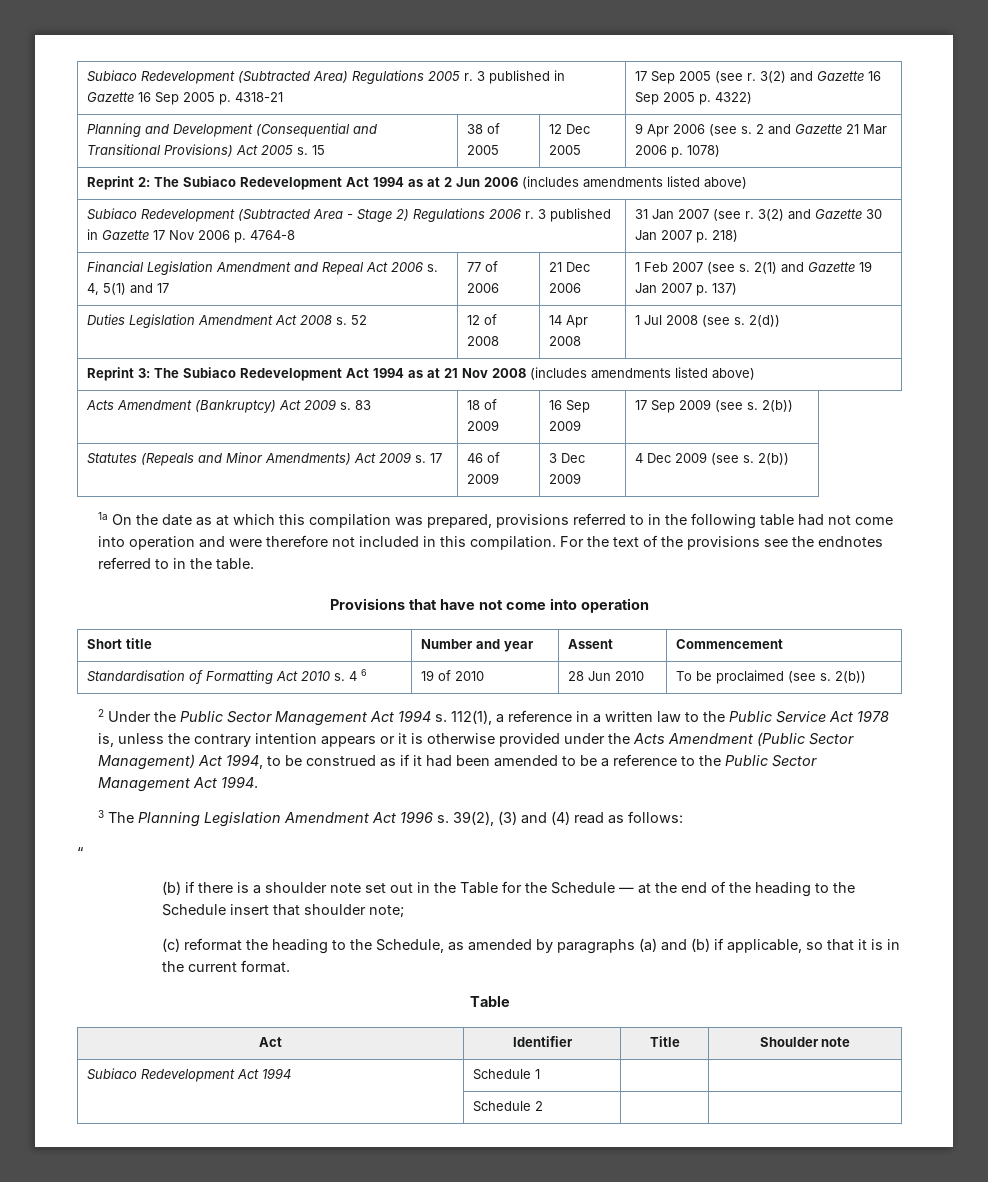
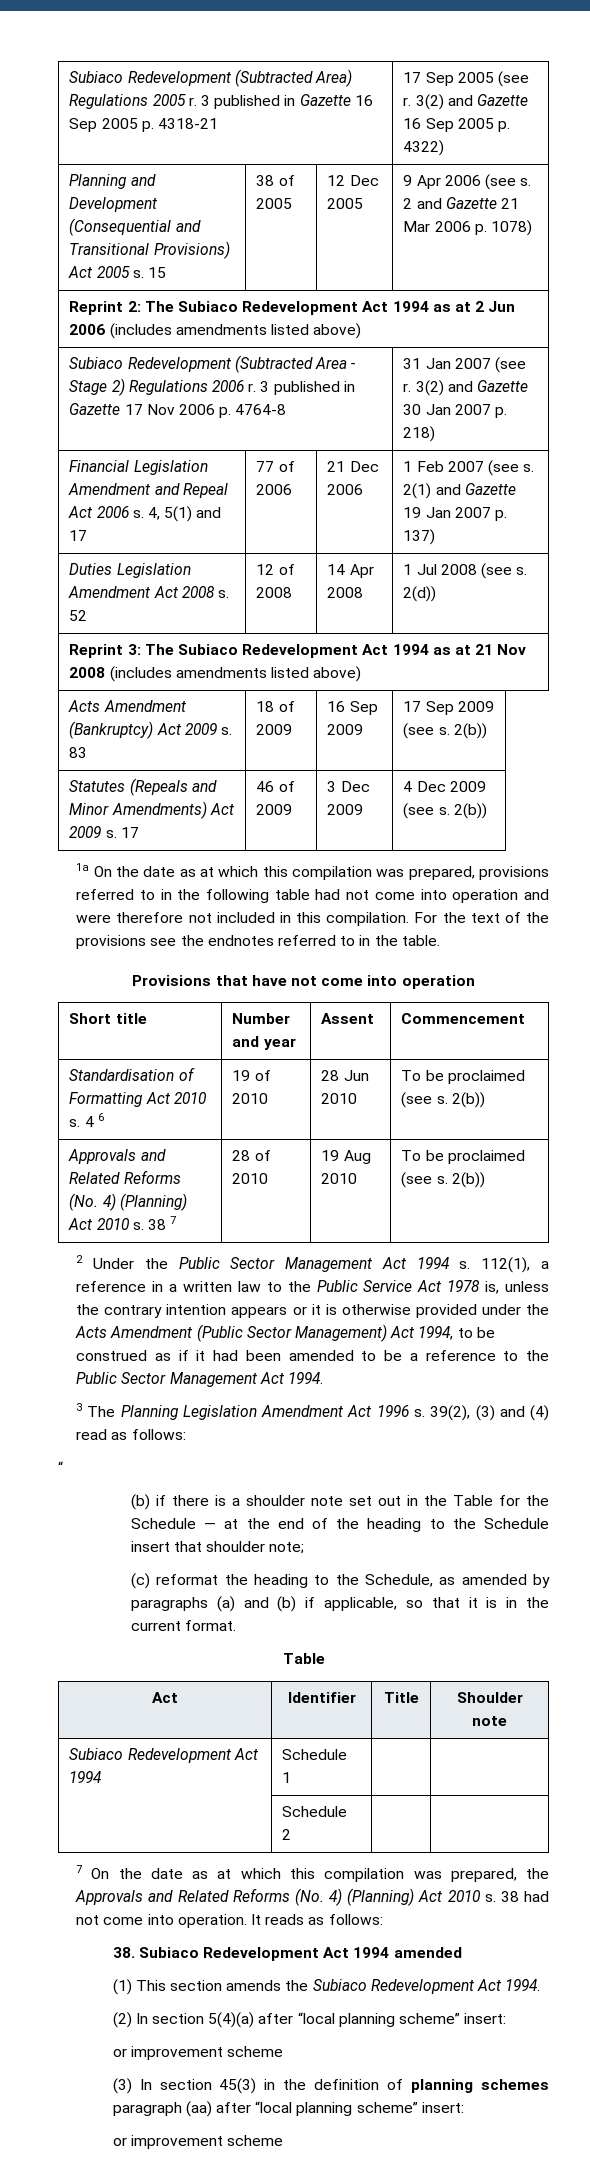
+ Approvals and Related Reforms (No. 4) (Planning) Act 2010 s. 38 7 | 28 of 2010 | 19 Aug 2010 | To be proclaimed (see s. 2(b))
+ 7 On the date as at which this compilation was prepared, the Approvals and Related Reforms (No. 4) (Planning) Act 2010 s. 38 had not come into operation. It reads as follows:
+ 38. Subiaco Redevelopment Act 1994 amended
+ (1) This section amends the Subiaco Redevelopment Act 1994.
+ (2) In section 5(4)(a) after “local planning scheme” insert:
+ or improvement scheme
+ (3) In section 45(3) in the definition of planning schemes paragraph (aa) after “local planning scheme” insert:
+ or improvement scheme

